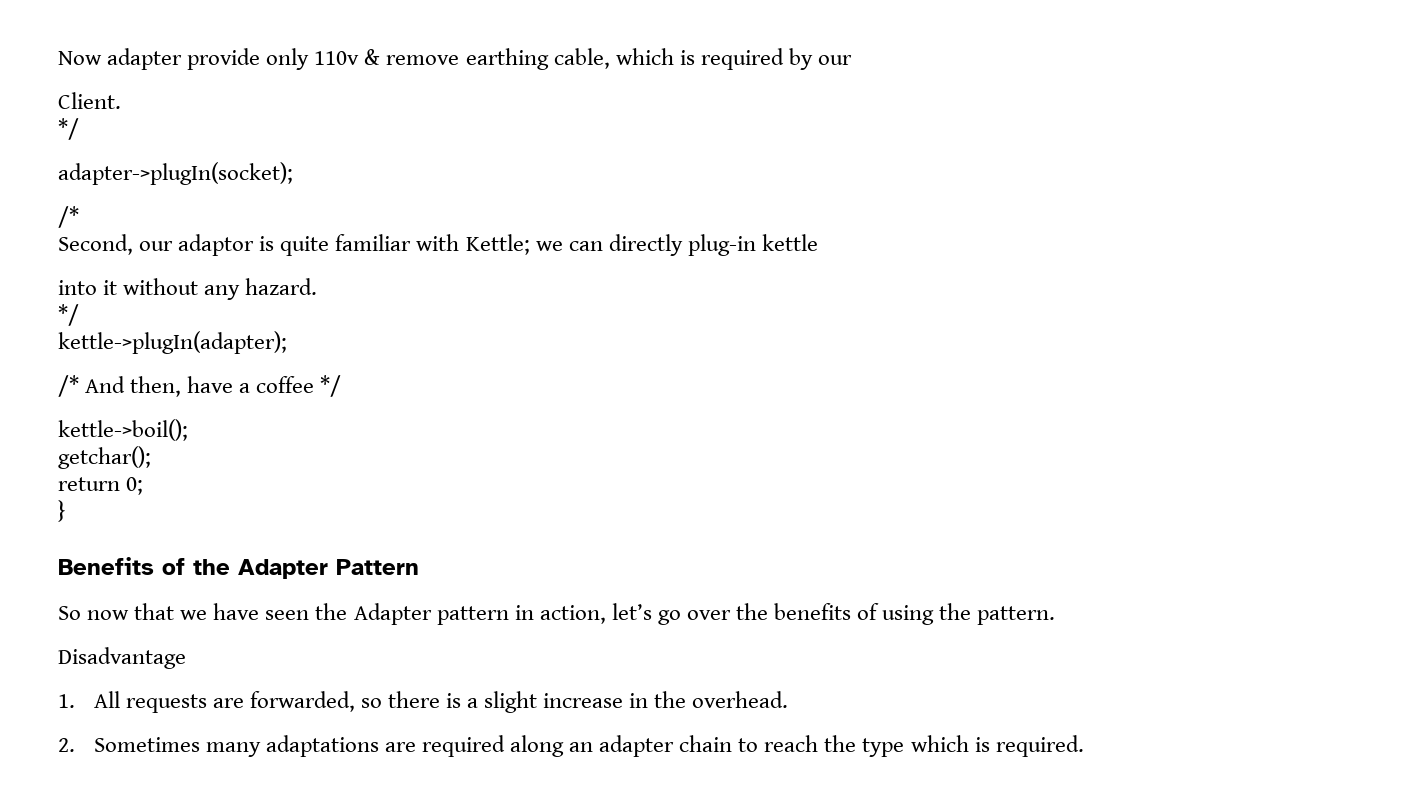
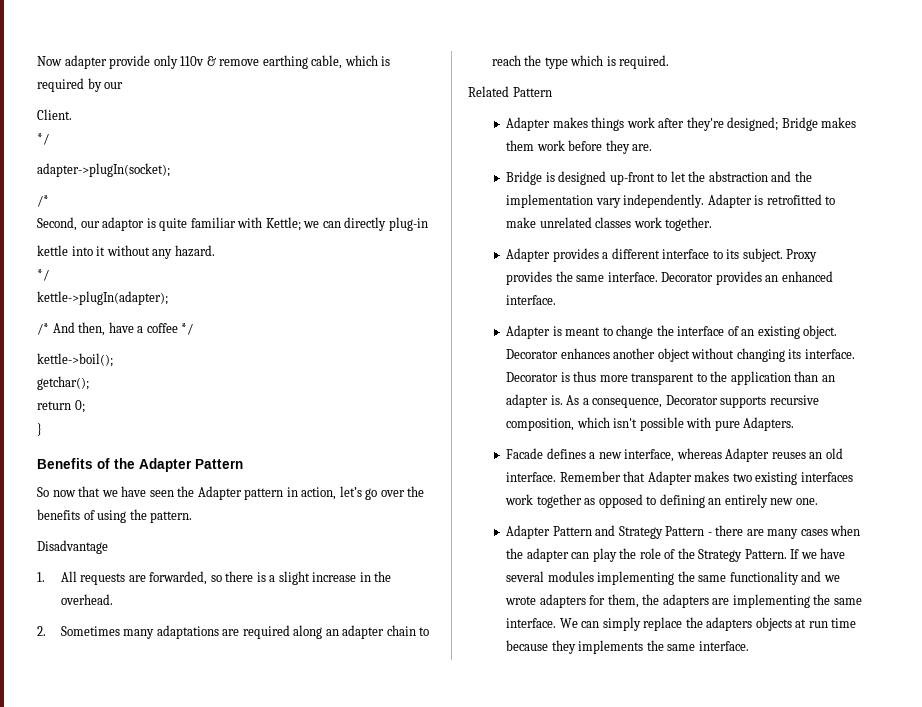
- Second, our adaptor is quite familiar with Kettle; we can directly plug-in kettle
- into it without any hazard.
+ Second, our adaptor is quite familiar with Kettle; we can directly plug-in
+ kettle into it without any hazard.
+ Related Pattern
+ Adapter makes things work after they're designed; Bridge makes them work before they are.
+ Bridge is designed up-front to let the abstraction and the implementation vary independently. Adapter is retrofitted to make unrelated classes work together.
+ Adapter provides a different interface to its subject. Proxy provides the same interface. Decorator provides an enhanced interface.
+ Adapter is meant to change the interface of an existing object. Decorator enhances another object without changing its interface. Decorator is thus more transparent to the application than an adapter is. As a consequence, Decorator supports recursive composition, which isn't possible with pure Adapters.
+ Facade defines a new interface, whereas Adapter reuses an old interface. Remember that Adapter makes two existing interfaces work together as opposed to defining an entirely new one.
+ Adapter Pattern and Strategy Pattern - there are many cases when the adapter can play the role of the Strategy Pattern. If we have several modules implementing the same functionality and we wrote adapters for them, the adapters are implementing the same interface. We can simply replace the adapters objects at run time because they implements the same interface.

